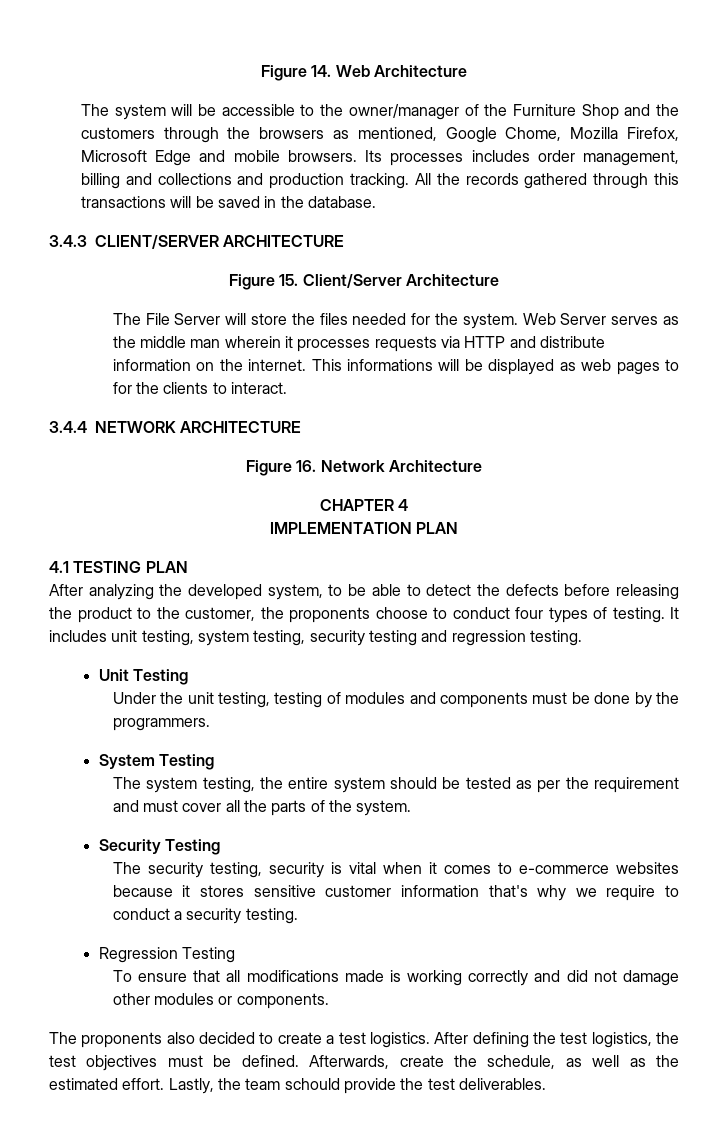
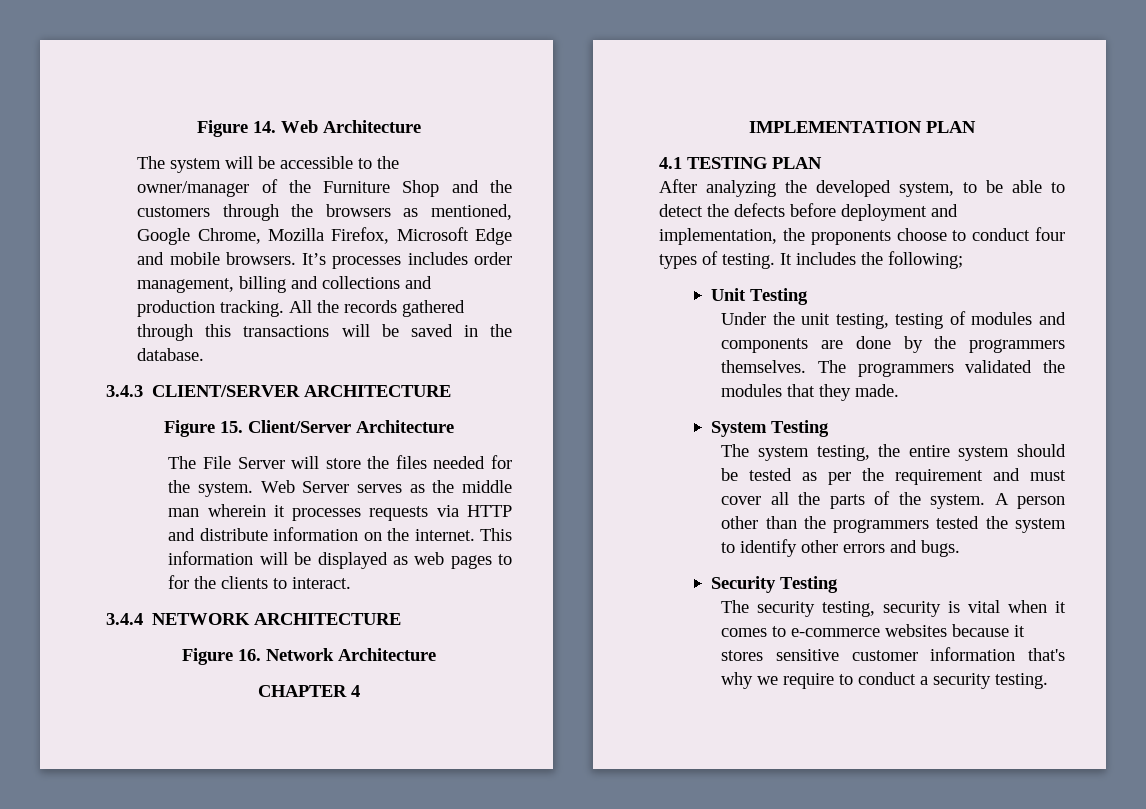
- The system will be accessible to the owner/manager of the Furniture Shop and the customers through the browsers as mentioned, Google Chome, Mozilla Firefox, Microsoft Edge and mobile browsers.
+ The system will be accessible to the owner/manager of the Furniture Shop and the customers through the browsers as mentioned, Google Chrome, Mozilla Firefox, Microsoft Edge and mobile browsers.
- Its processes includes order management, billing and collections and production tracking.
+ It’s processes includes order management, billing and collections and production tracking.
- This informations will be displayed as web pages to for the clients to interact.
+ This information will be displayed as web pages to for the clients to interact.
- After analyzing the developed system, to be able to detect the defects before releasing the product to the customer, the proponents choose to conduct four types of testing.
+ After analyzing the developed system, to be able to detect the defects before deployment and implementation, the proponents choose to conduct four types of testing.
- It includes unit testing, system testing, security testing and regression testing.
+ It includes the following;
- Under the unit testing, testing of modules and components must be done by the programmers.
+ Under the unit testing, testing of modules and components are done by the programmers themselves. The programmers validated the modules that they made.
+ A person other than the programmers tested the system to identify other errors and bugs.
- Regression Testing
- To ensure that all modifications made is working correctly and did not damage other modules or components.
- The proponents also decided to create a test logistics. After defining the test logistics, the test objectives must be defined. Afterwards, create the schedule, as well as the estimated effort. Lastly, the team schould provide the test deliverables.

